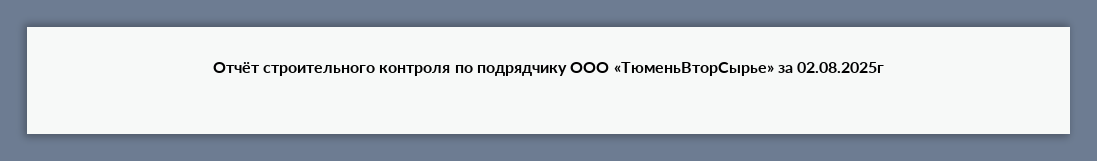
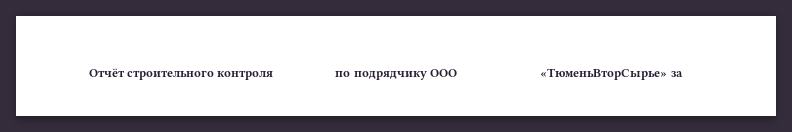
- Отчёт строительного контроля по подрядчику ООО «ТюменьВторСырье» за 02.08.2025г
+ Отчёт строительного контроля по подрядчику ООО «ТюменьВторСырье» за

